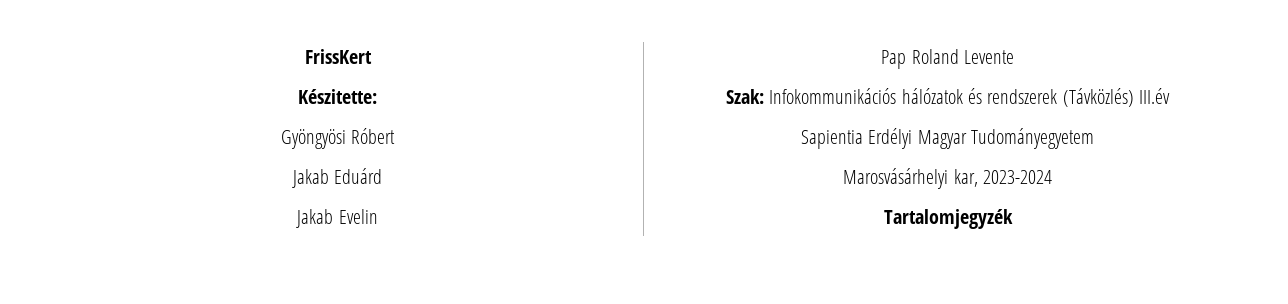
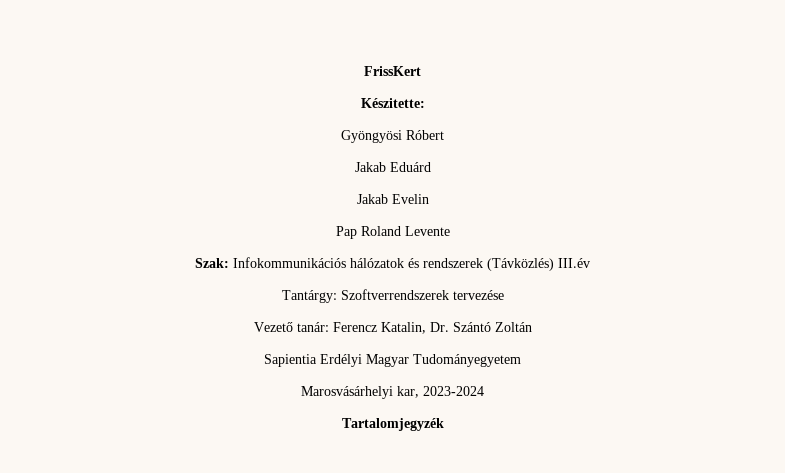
+ Tantárgy: Szoftverrendszerek tervezése
+ Vezető tanár: Ferencz Katalin, Dr. Szántó Zoltán

